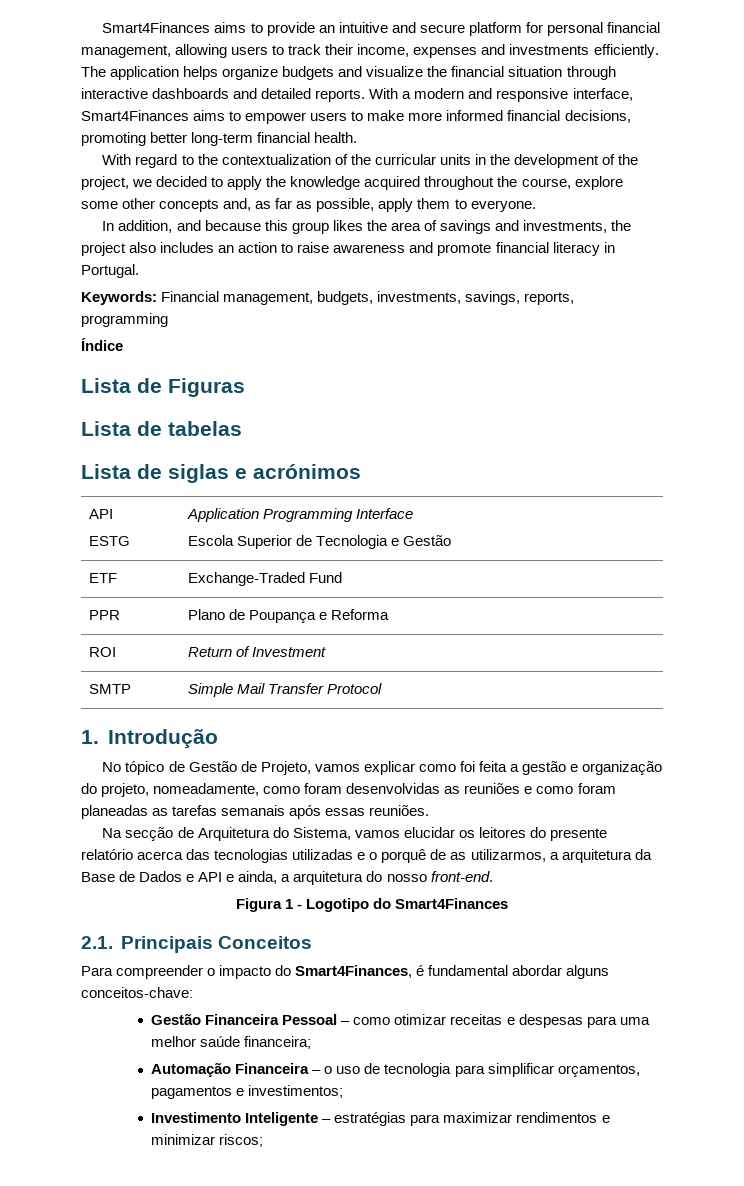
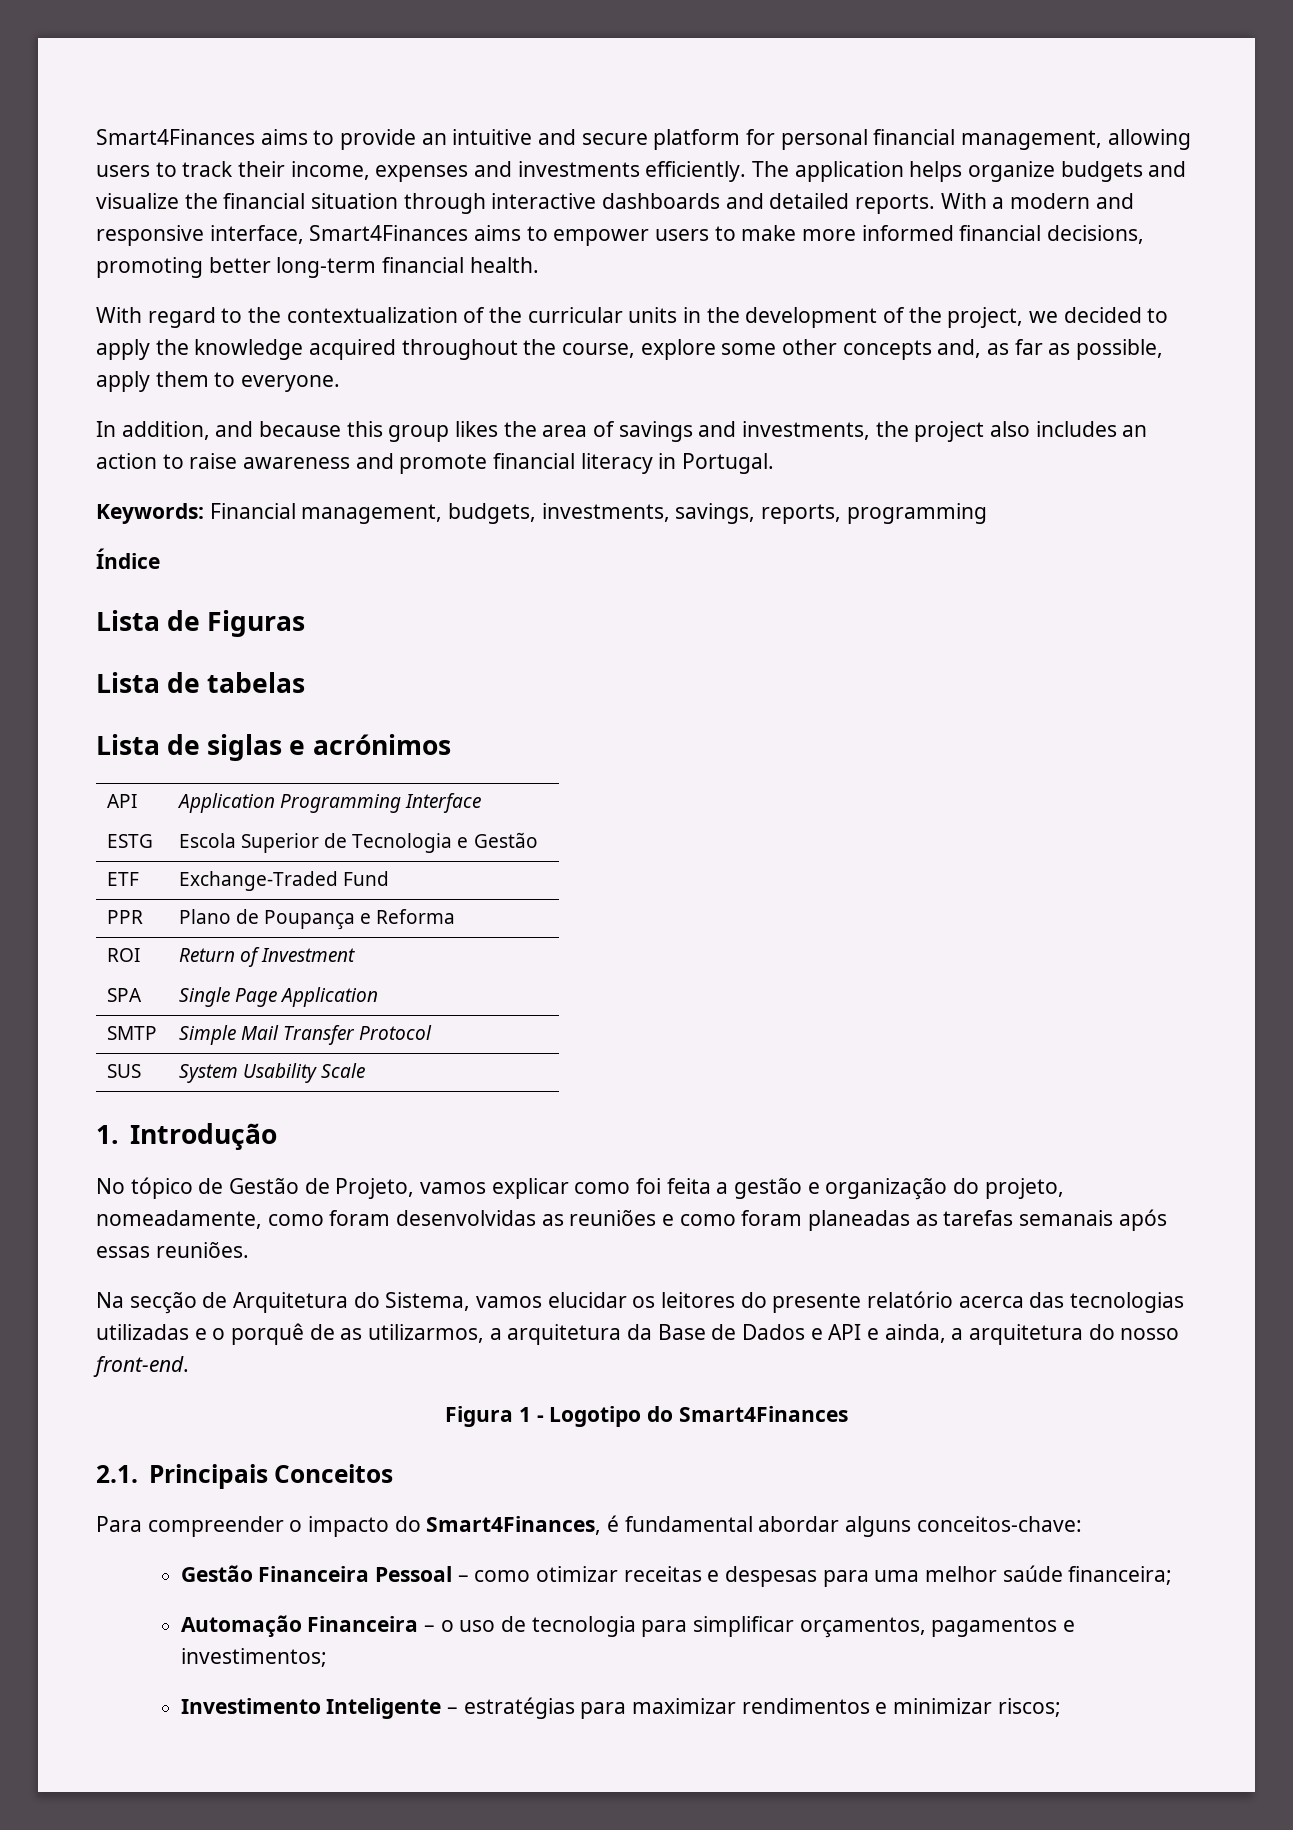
- ROI | Return of Investment
+ ROI
+ SPA | Return of Investment
+ Single Page Application
+ SUS | System Usability Scale

